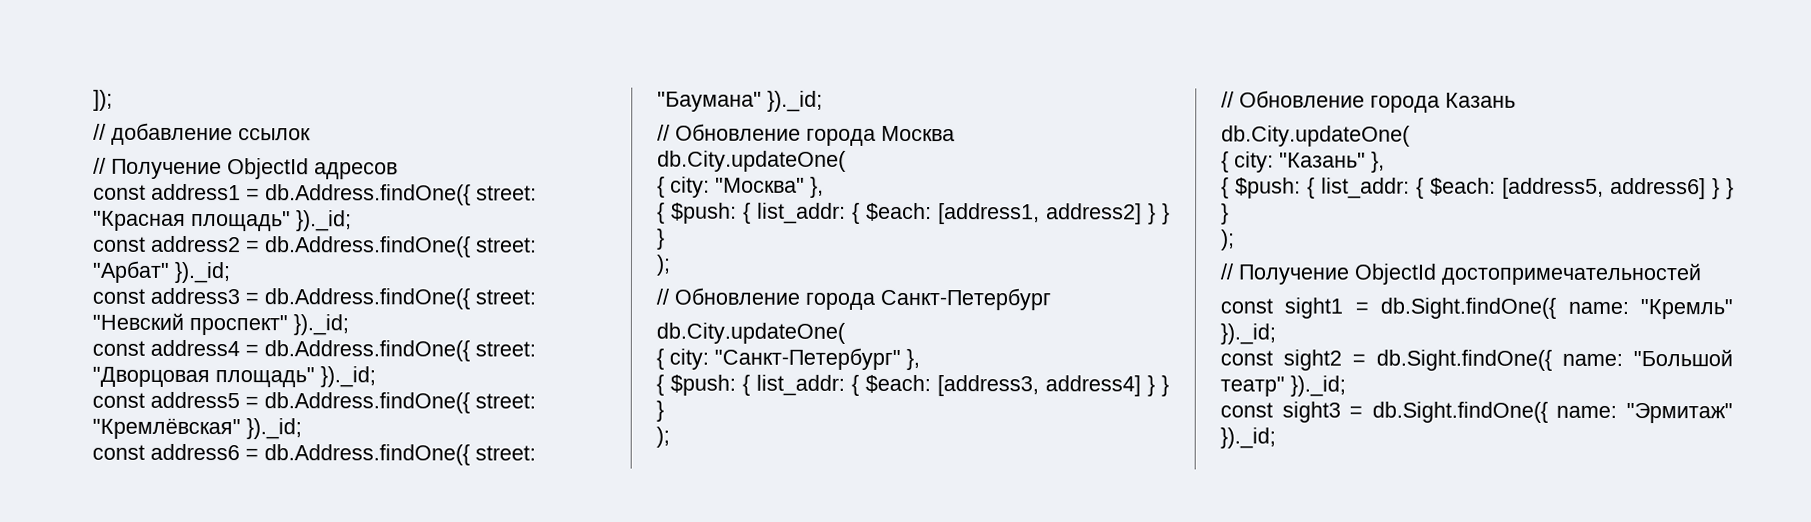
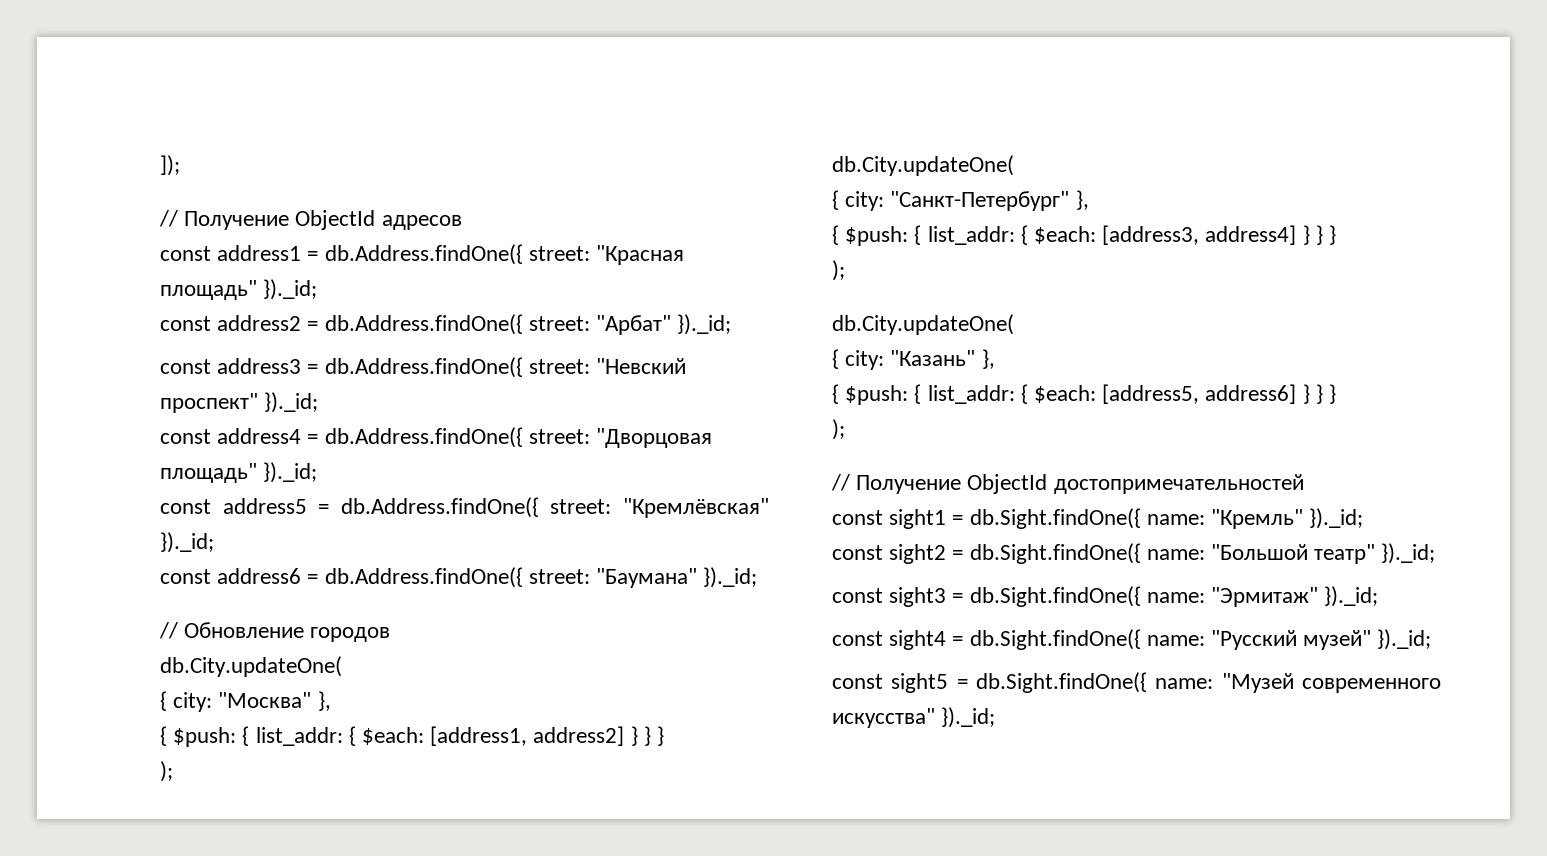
- // добавление ссылок
- // Обновление города Москва
+ // Обновление городов
- // Обновление города Санкт-Петербург
- // Обновление города Казань
+ const sight4 = db.Sight.findOne({ name: "Русский музей" })._id;
+ const sight5 = db.Sight.findOne({ name: "Музей современного искусства" })._id;

